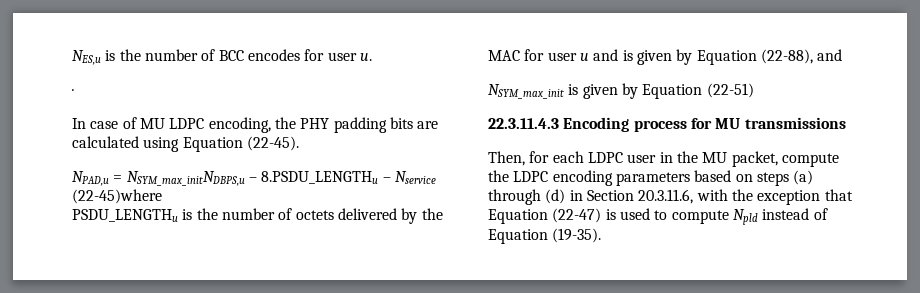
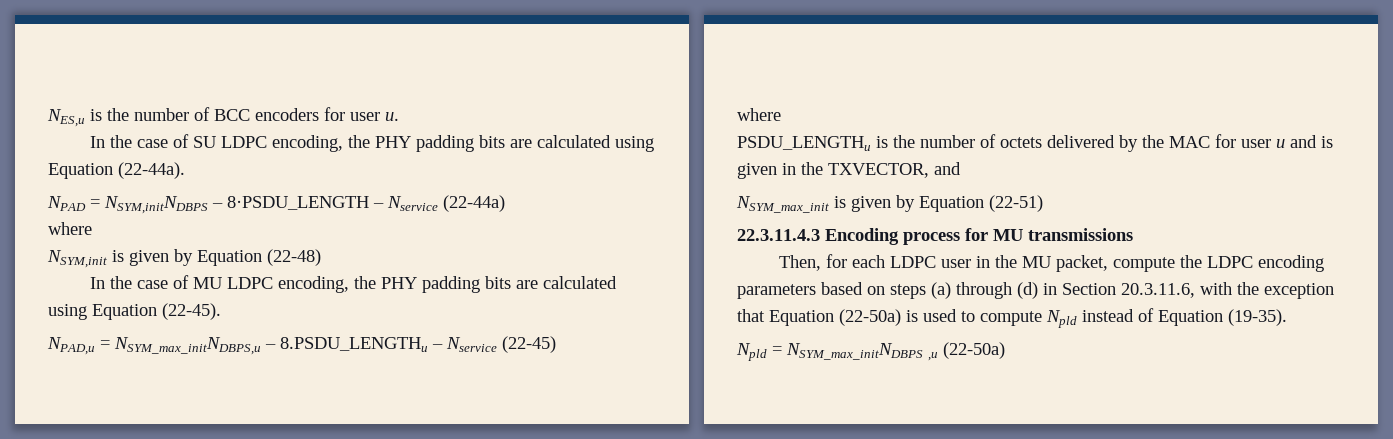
- NES,u is the number of BCC encodes for user u.
+ NES,u is the number of BCC encoders for user u.
- ·
- In case of MU LDPC encoding, the PHY padding bits are calculated using Equation (22-45).
+ In the case of SU LDPC encoding, the PHY padding bits are calculated using Equation (22-44a).
+ NPAD = NSYM,initNDBPS – 8·PSDU_LENGTH – Nservice (22-44a)
+ where
+ NSYM,init is given by Equation (22-48)
+ In the case of MU LDPC encoding, the PHY padding bits are calculated using Equation (22-45).
- NPAD,u = NSYM_max_initNDBPS,u – 8.PSDU_LENGTHu – Nservice (22-45)where
+ NPAD,u = NSYM_max_initNDBPS,u – 8.PSDU_LENGTHu – Nservice (22-45)
+ where
- PSDU_LENGTHu is the number of octets delivered by the MAC for user u and is given by Equation (22-88), and
+ PSDU_LENGTHu is the number of octets delivered by the MAC for user u and is given in the TXVECTOR, and
- Then, for each LDPC user in the MU packet, compute the LDPC encoding parameters based on steps (a) through (d) in Section 20.3.11.6, with the exception that Equation (22-47) is used to compute Npld instead of Equation (19-35).
+ Then, for each LDPC user in the MU packet, compute the LDPC encoding parameters based on steps (a) through (d) in Section 20.3.11.6, with the exception that Equation (22-50a) is used to compute Npld instead of Equation (19-35).
+ Npld = NSYM_max_initNDBPS ,u (22-50a)

